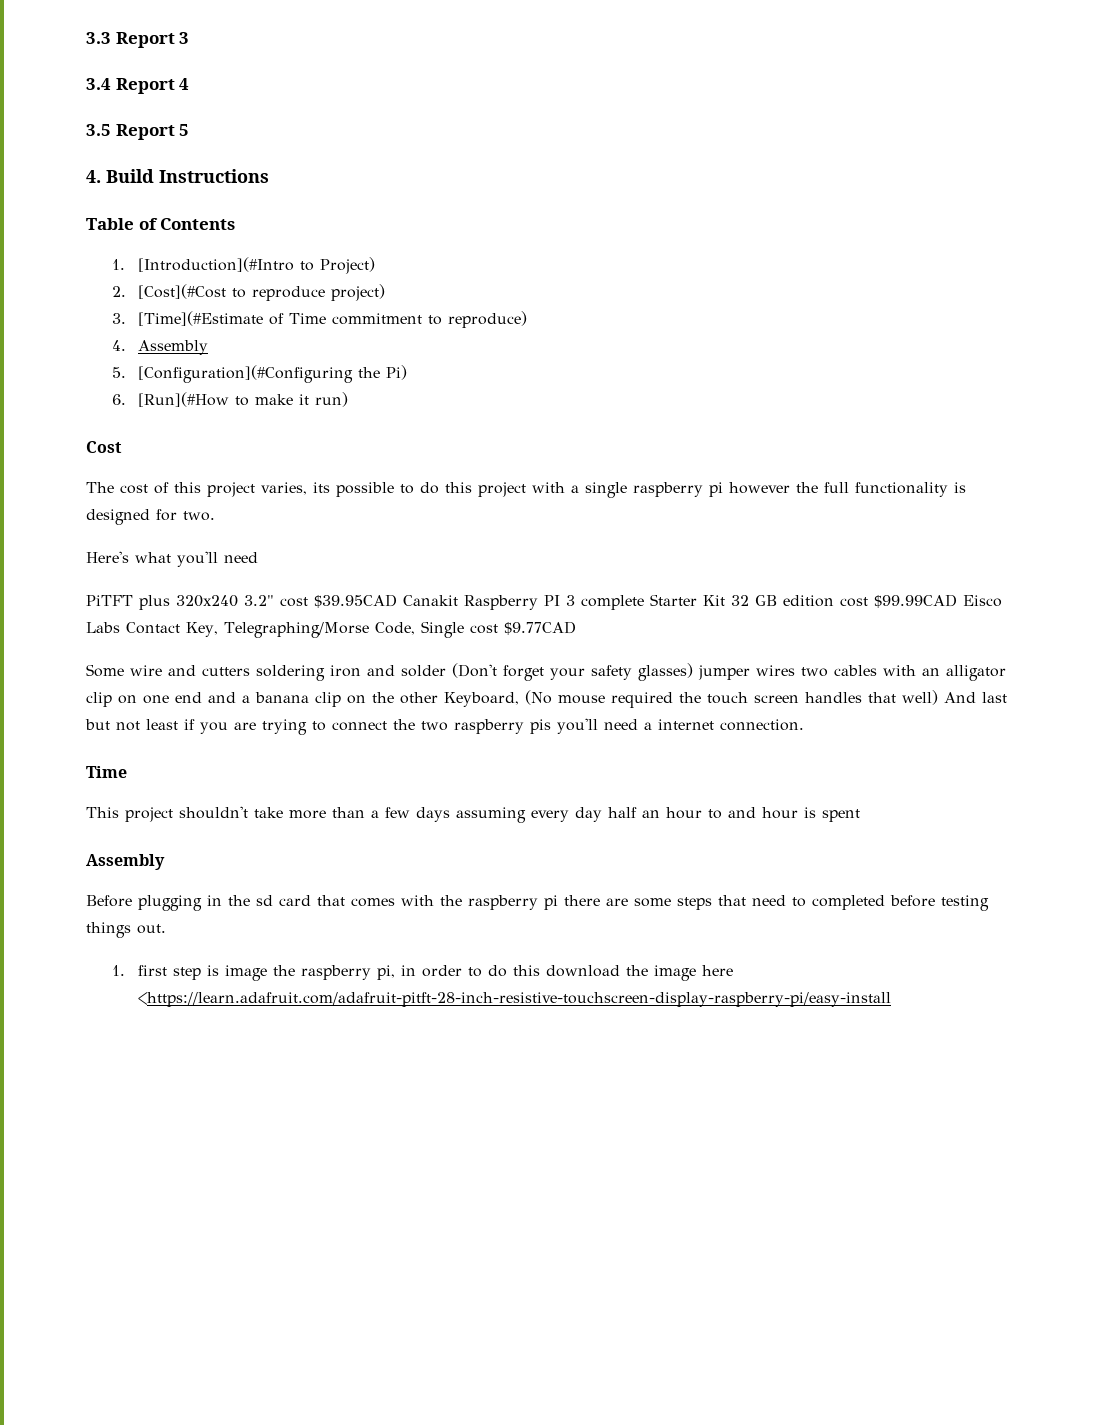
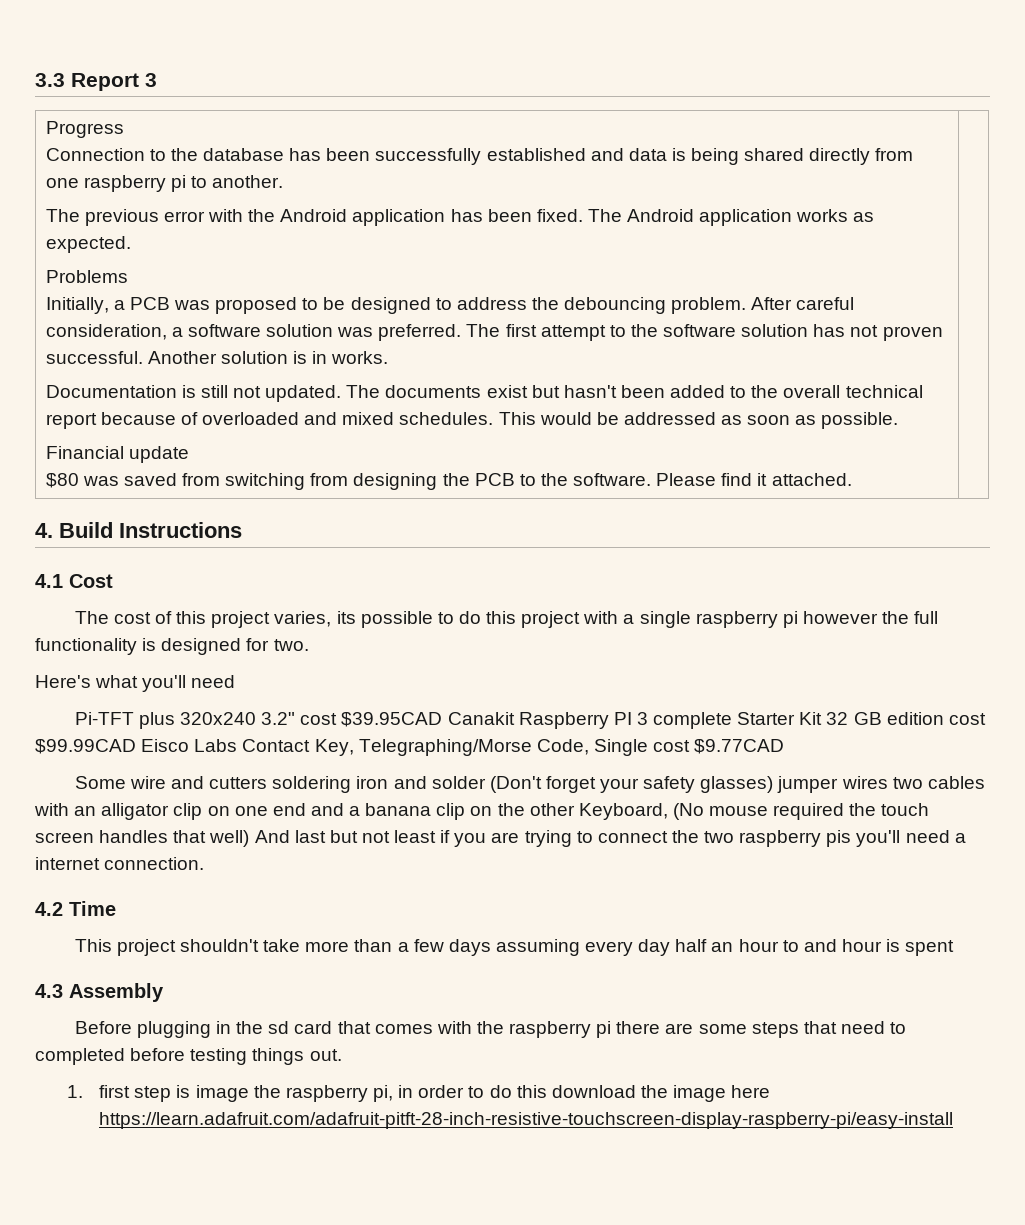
- 3.4 Report 4
- 3.5 Report 5
+ Progress
+ Connection to the database has been successfully established and data is being shared directly from one raspberry pi to another.
+ The previous error with the Android application has been fixed. The Android application works as expected.
+ Problems
+ Initially, a PCB was proposed to be designed to address the debouncing problem. After careful consideration, a software solution was preferred. The first attempt to the software solution has not proven successful. Another solution is in works.
+ Documentation is still not updated. The documents exist but hasn't been added to the overall technical report because of overloaded and mixed schedules. This would be addressed as soon as possible.
+ Financial update
+ $80 was saved from switching from designing the PCB to the software. Please find it attached. |
  4. Build Instructions
- Table of Contents
- 1. [Introduction](#Intro to Project)
- 2. [Cost](#Cost to reproduce project)
- 3. [Time](#Estimate of Time commitment to reproduce)
- 4. Assembly
- 5. [Configuration](#Configuring the Pi)
- 6. [Run](#How to make it run)
- Cost
+ 4.1 Cost
- PiTFT plus 320x240 3.2" cost $39.95CAD Canakit Raspberry PI 3 complete Starter Kit 32 GB edition cost $99.99CAD Eisco Labs Contact Key, Telegraphing/Morse Code, Single cost $9.77CAD
+ Pi-TFT plus 320x240 3.2" cost $39.95CAD Canakit Raspberry PI 3 complete Starter Kit 32 GB edition cost $99.99CAD Eisco Labs Contact Key, Telegraphing/Morse Code, Single cost $9.77CAD
  Some wire and cutters soldering iron and solder (Don't forget your safety glasses) jumper wires two cables with an alligator clip on one end and a banana clip on the other Keyboard, (No mouse required the touch screen handles that well) And last but not least if you are trying to connect the two raspberry pis you'll need a internet connection.
- Time
+ 4.2 Time
  This project shouldn't take more than a few days assuming every day half an hour to and hour is spent
- Assembly
+ 4.3 Assembly
- 1. first step is image the raspberry pi, in order to do this download the image here <https://learn.adafruit.com/adafruit-pitft-28-inch-resistive-touchscreen-display-raspberry-pi/easy-install
+ 1. first step is image the raspberry pi, in order to do this download the image here https://learn.adafruit.com/adafruit-pitft-28-inch-resistive-touchscreen-display-raspberry-pi/easy-install

